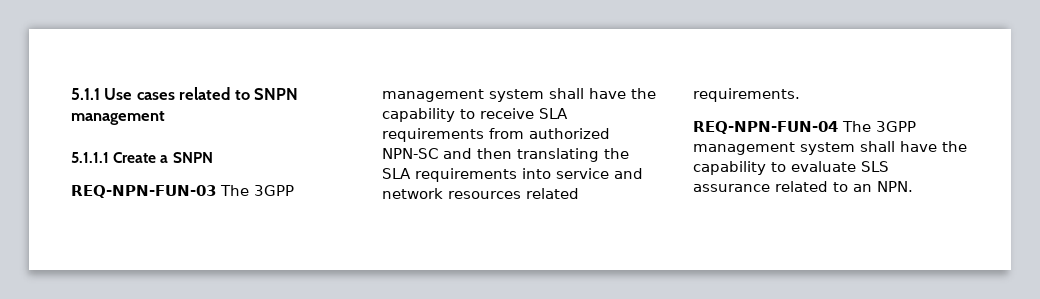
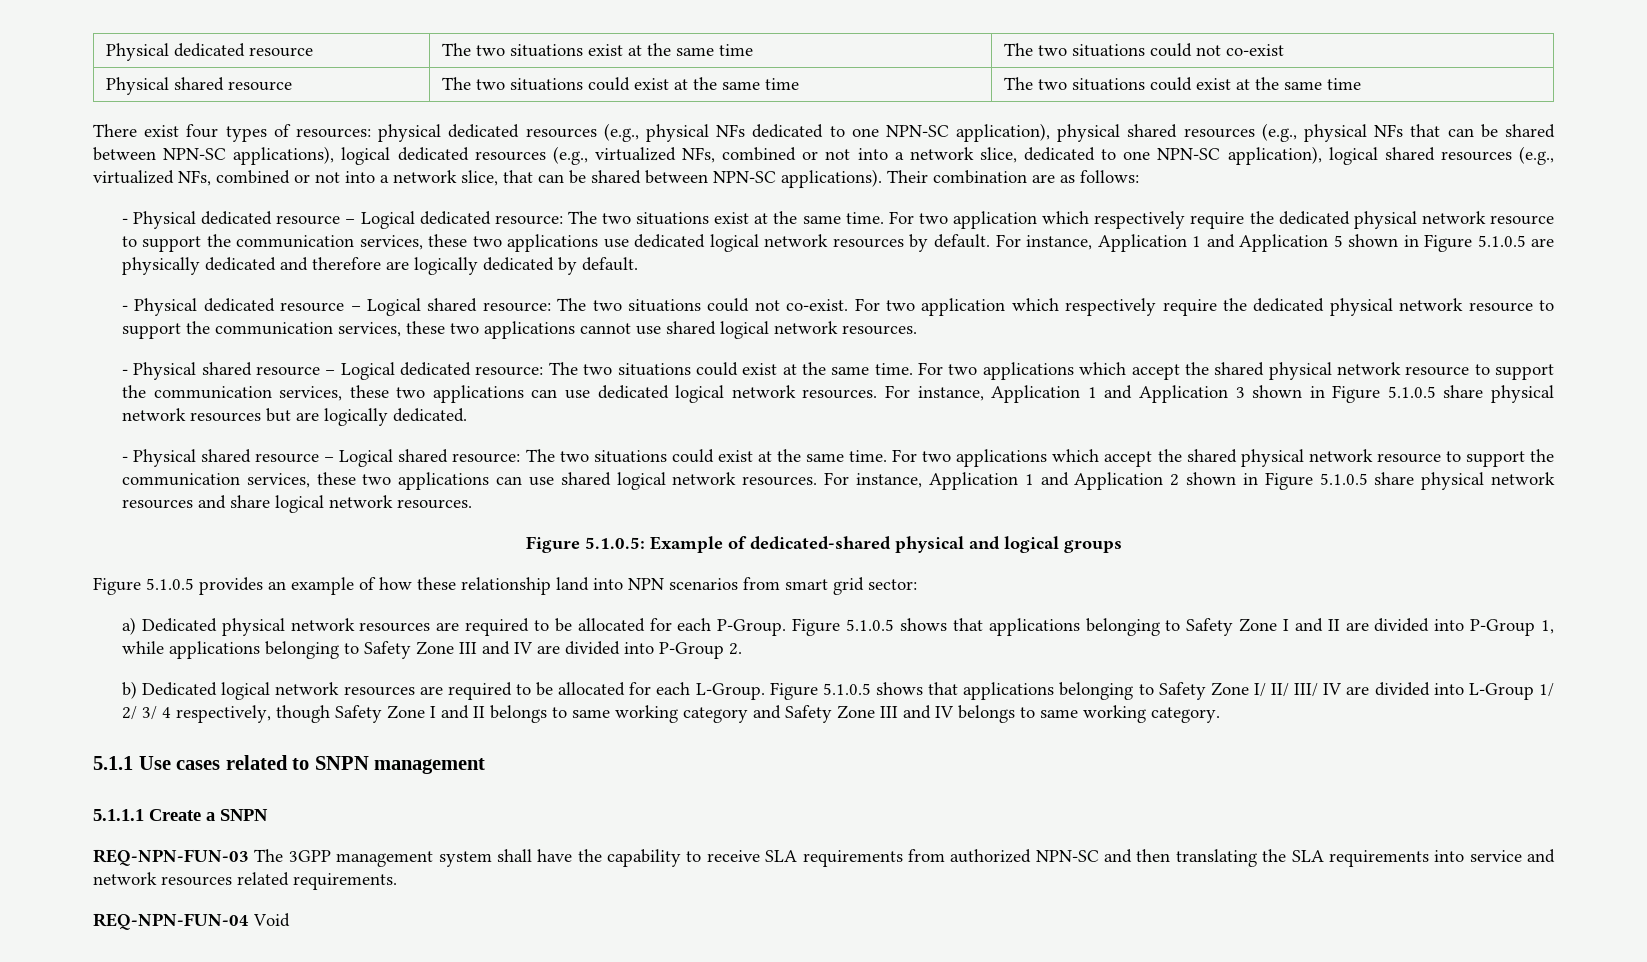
+ Physical dedicated resource | The two situations exist at the same time | The two situations could not co-exist
+ Physical shared resource | The two situations could exist at the same time | The two situations could exist at the same time
+ There exist four types of resources: physical dedicated resources (e.g., physical NFs dedicated to one NPN-SC application), physical shared resources (e.g., physical NFs that can be shared between NPN-SC applications), logical dedicated resources (e.g., virtualized NFs, combined or not into a network slice, dedicated to one NPN-SC application), logical shared resources (e.g., virtualized NFs, combined or not into a network slice, that can be shared between NPN-SC applications). Their combination are as follows:
+ - Physical dedicated resource – Logical dedicated resource: The two situations exist at the same time. For two application which respectively require the dedicated physical network resource to support the communication services, these two applications use dedicated logical network resources by default. For instance, Application 1 and Application 5 shown in Figure 5.1.0.5 are physically dedicated and therefore are logically dedicated by default.
+ - Physical dedicated resource – Logical shared resource: The two situations could not co-exist. For two application which respectively require the dedicated physical network resource to support the communication services, these two applications cannot use shared logical network resources.
+ - Physical shared resource – Logical dedicated resource: The two situations could exist at the same time. For two applications which accept the shared physical network resource to support the communication services, these two applications can use dedicated logical network resources. For instance, Application 1 and Application 3 shown in Figure 5.1.0.5 share physical network resources but are logically dedicated.
+ - Physical shared resource – Logical shared resource: The two situations could exist at the same time. For two applications which accept the shared physical network resource to support the communication services, these two applications can use shared logical network resources. For instance, Application 1 and Application 2 shown in Figure 5.1.0.5 share physical network resources and share logical network resources.
+ Figure 5.1.0.5: Example of dedicated-shared physical and logical groups
+ Figure 5.1.0.5 provides an example of how these relationship land into NPN scenarios from smart grid sector:
+ a) Dedicated physical network resources are required to be allocated for each P-Group. Figure 5.1.0.5 shows that applications belonging to Safety Zone I and II are divided into P-Group 1, while applications belonging to Safety Zone III and IV are divided into P-Group 2.
+ b) Dedicated logical network resources are required to be allocated for each L-Group. Figure 5.1.0.5 shows that applications belonging to Safety Zone I/ II/ III/ IV are divided into L-Group 1/ 2/ 3/ 4 respectively, though Safety Zone I and II belongs to same working category and Safety Zone III and IV belongs to same working category.
- REQ-NPN-FUN-04 The 3GPP management system shall have the capability to evaluate SLS assurance related to an NPN.
+ REQ-NPN-FUN-04 Void

